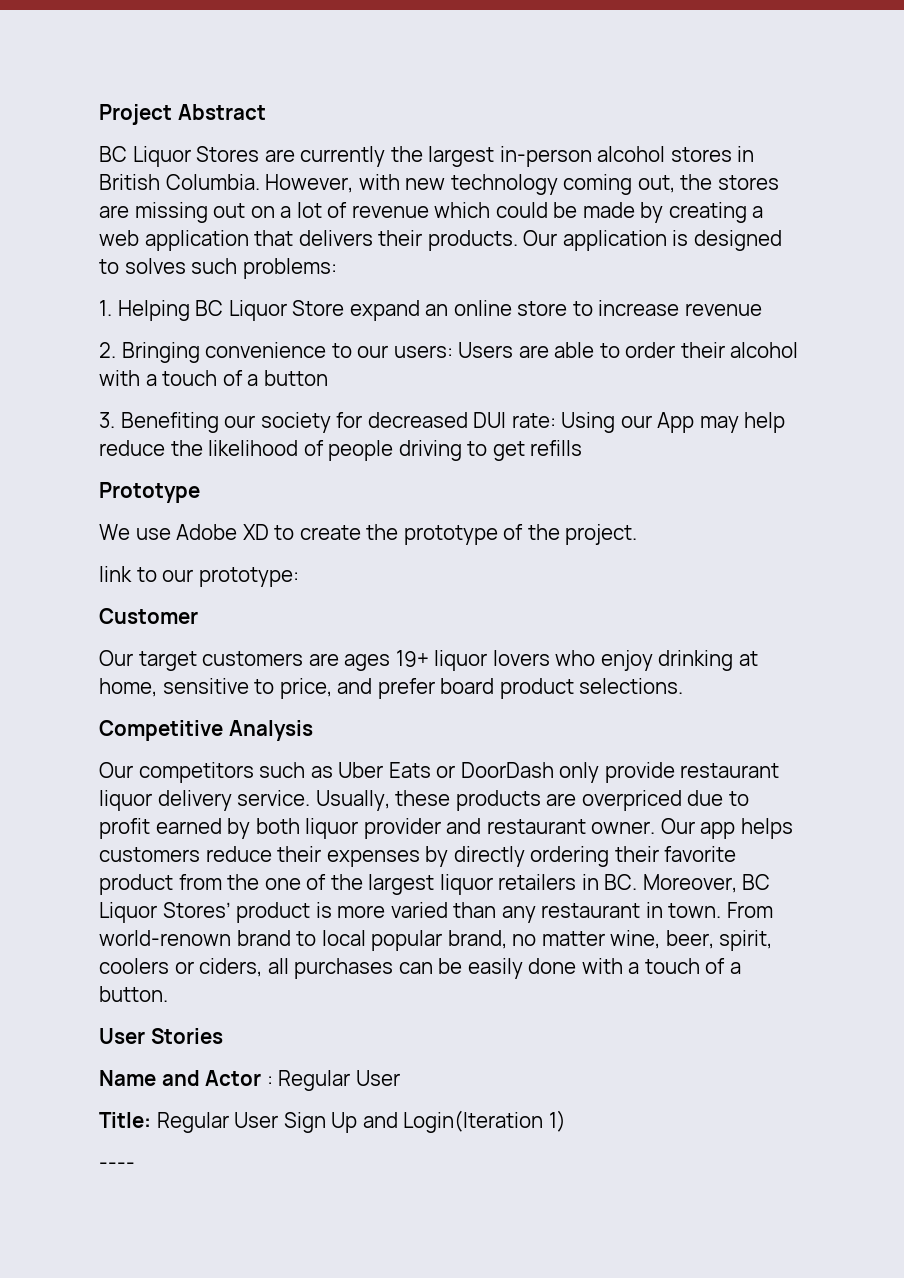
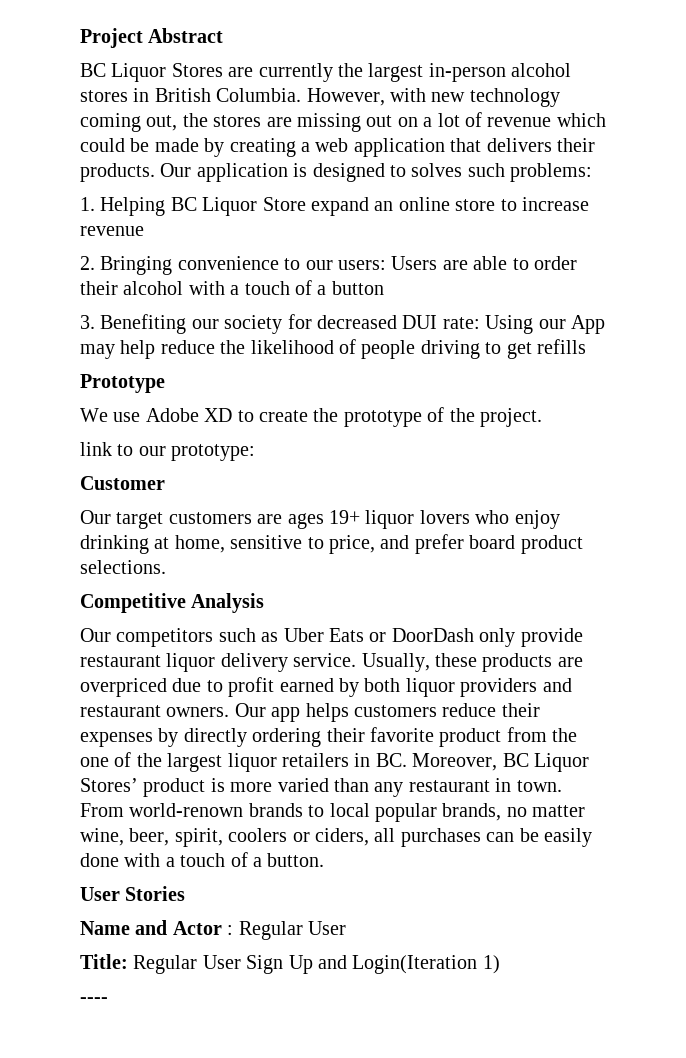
- Usually, these products are overpriced due to profit earned by both liquor provider and restaurant owner.
+ Usually, these products are overpriced due to profit earned by both liquor providers and restaurant owners.
- From world-renown brand to local popular brand, no matter wine, beer, spirit, coolers or ciders, all purchases can be easily done with a touch of a button.
+ From world-renown brands to local popular brands, no matter wine, beer, spirit, coolers or ciders, all purchases can be easily done with a touch of a button.

